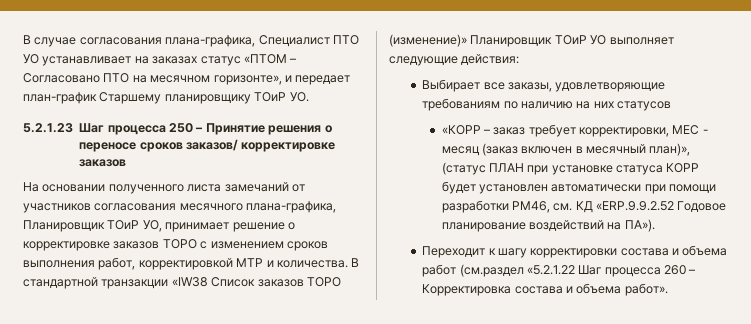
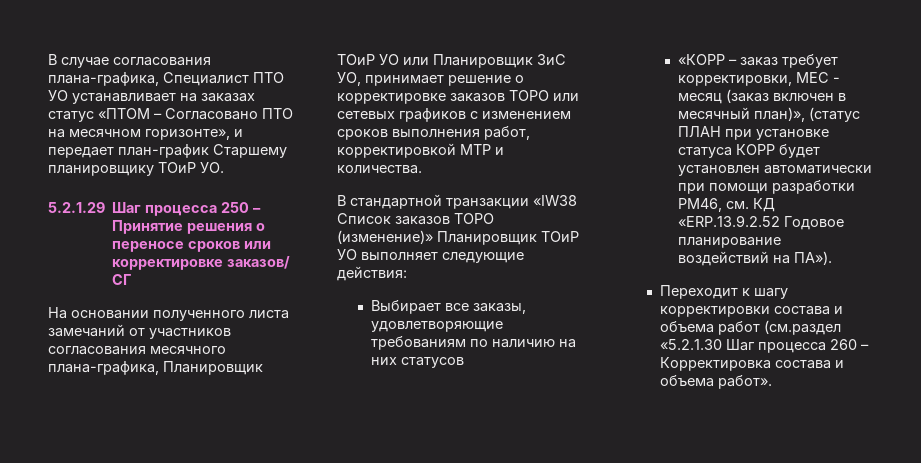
- 5.2.1.23 Шаг процесса 250 – Принятие решения о переносе сроков заказов/ корректировке заказов
+ 5.2.1.29 Шаг процесса 250 – Принятие решения о переносе сроков или корректировке заказов/ СГ
- На основании полученного листа замечаний от участников согласования месячного плана-графика, Планировщик ТОиР УО, принимает решение о корректировке заказов ТОРО с изменением сроков выполнения работ, корректировкой МТР и количества. В стандартной транзакции «IW38 Список заказов ТОРО (изменение)» Планировщик ТОиР УО выполняет следующие действия:
+ На основании полученного листа замечаний от участников согласования месячного плана-графика, Планировщик ТОиР УО или Планировщик ЗиС УО, принимает решение о корректировке заказов ТОРО или сетевых графиков с изменением сроков выполнения работ, корректировкой МТР и количества.
+ В стандартной транзакции «IW38 Список заказов ТОРО (изменение)» Планировщик ТОиР УО выполняет следующие действия:
- «КОРР – заказ требует корректировки, МЕС - месяц (заказ включен в месячный план)», (статус ПЛАН при установке статуса КОРР будет установлен автоматически при помощи разработки PM46, см. КД «ERP.9.9.2.52 Годовое планирование воздействий на ПА»).
+ «КОРР – заказ требует корректировки, МЕС - месяц (заказ включен в месячный план)», (статус ПЛАН при установке статуса КОРР будет установлен автоматически при помощи разработки PM46, см. КД «ERP.13.9.2.52 Годовое планирование воздействий на ПА»).
- Переходит к шагу корректировки состава и объема работ (см.раздел «5.2.1.22 Шаг процесса 260 – Корректировка состава и объема работ».
+ Переходит к шагу корректировки состава и объема работ (см.раздел «5.2.1.30 Шаг процесса 260 – Корректировка состава и объема работ».

